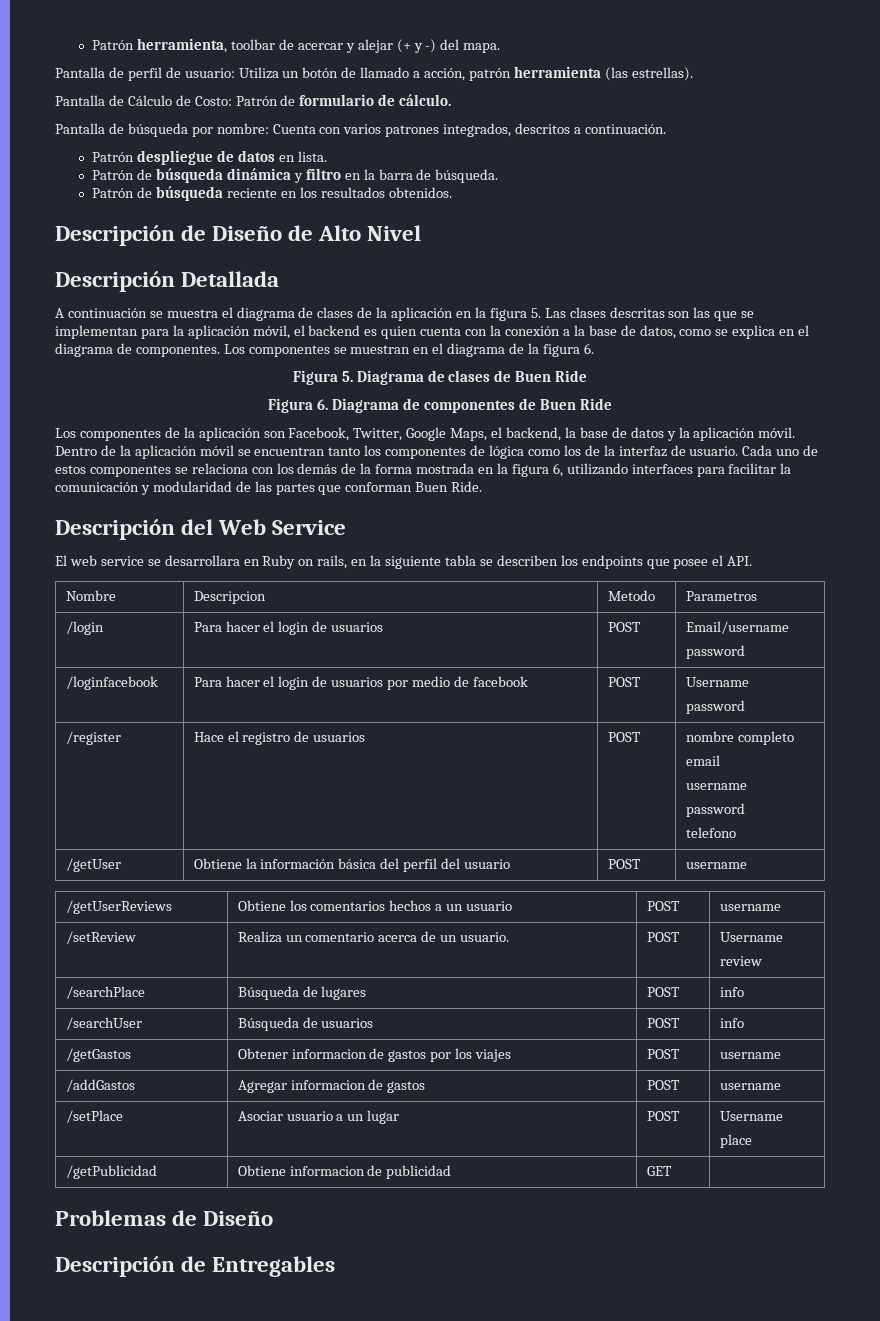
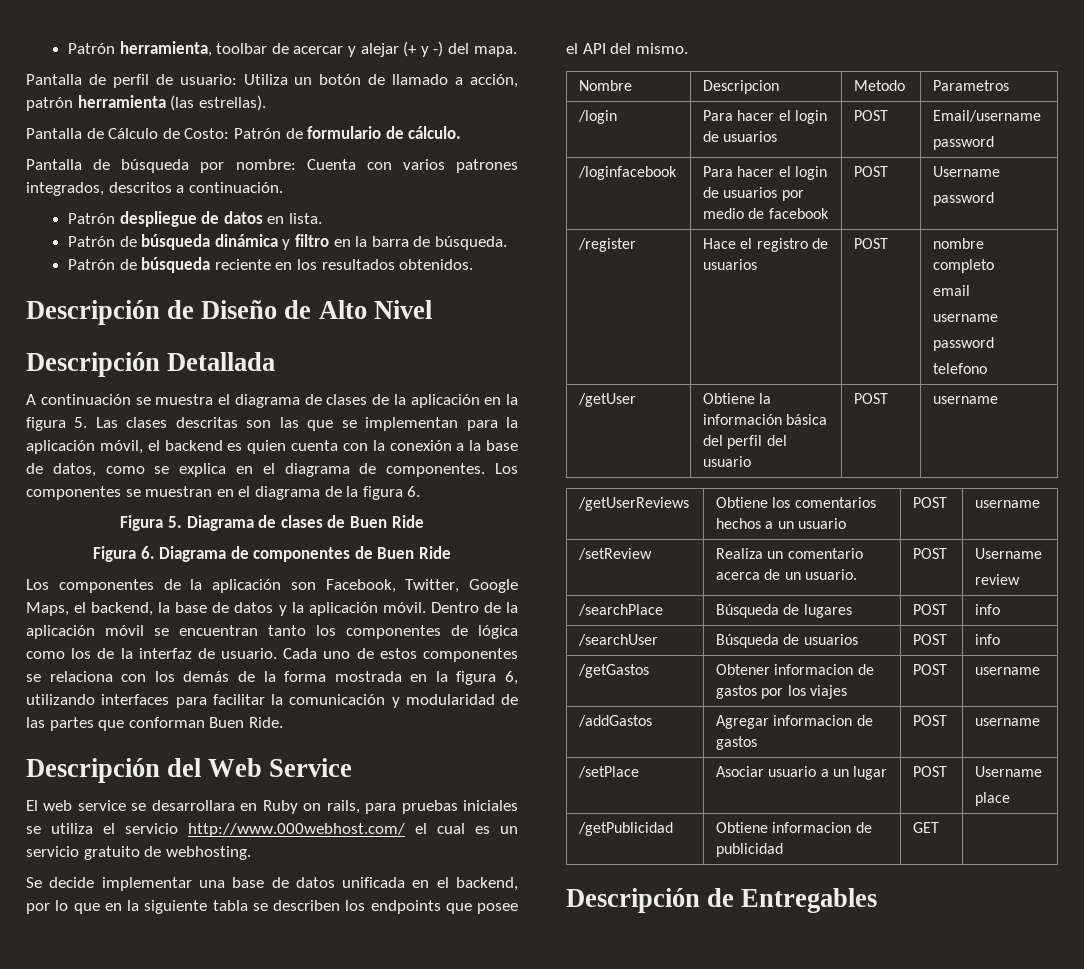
- El web service se desarrollara en Ruby on rails, en la siguiente tabla se describen los endpoints que posee el API.
+ El web service se desarrollara en Ruby on rails, para pruebas iniciales se utiliza el servicio http://www.000webhost.com/ el cual es un servicio gratuito de webhosting.
+ Se decide implementar una base de datos unificada en el backend, por lo que en la siguiente tabla se describen los endpoints que posee el API del mismo.
- Problemas de Diseño

